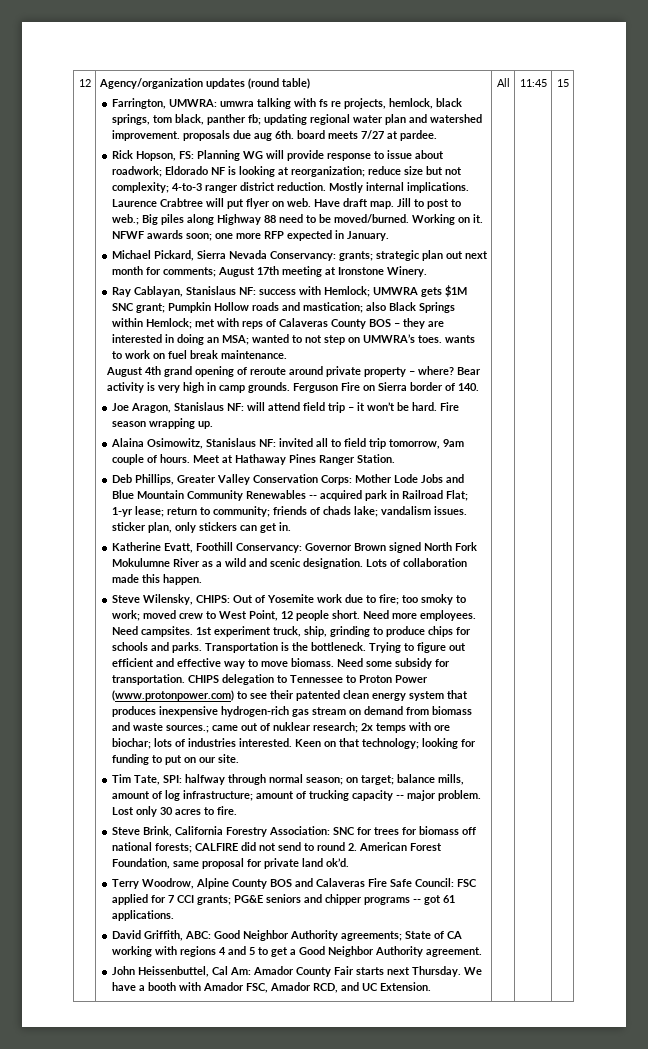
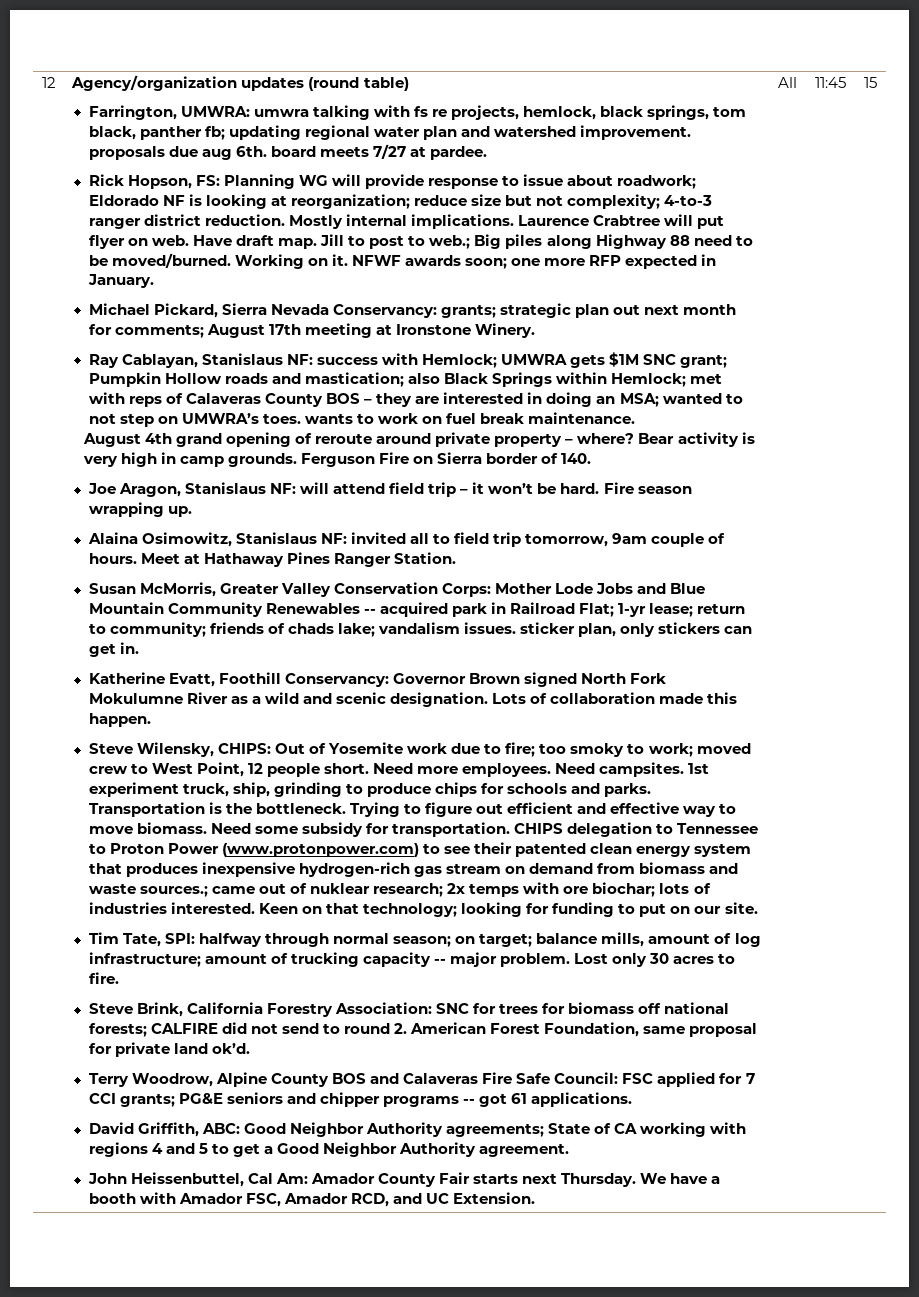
- Deb Phillips, Greater Valley Conservation Corps: Mother Lode Jobs and Blue Mountain Community Renewables -- acquired park in Railroad Flat; 1-yr lease; return to community; friends of chads lake; vandalism issues. sticker plan, only stickers can get in.
+ Susan McMorris, Greater Valley Conservation Corps: Mother Lode Jobs and Blue Mountain Community Renewables -- acquired park in Railroad Flat; 1-yr lease; return to community; friends of chads lake; vandalism issues. sticker plan, only stickers can get in.

